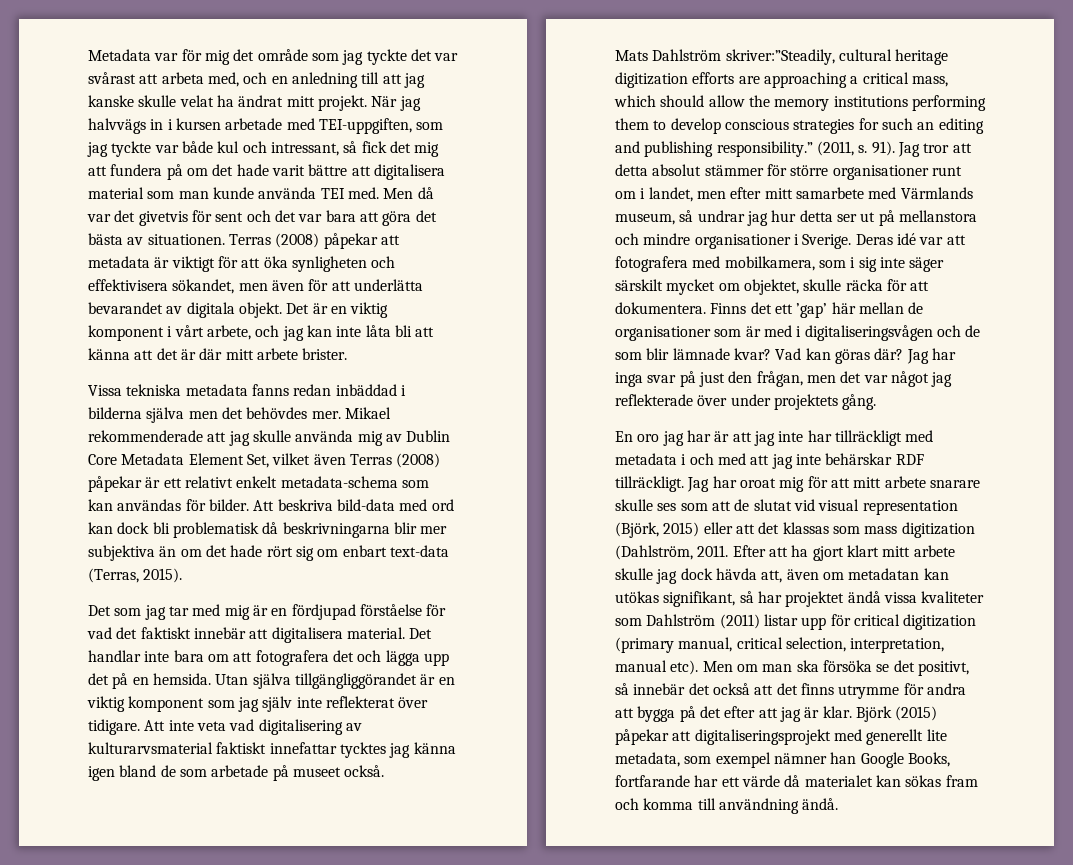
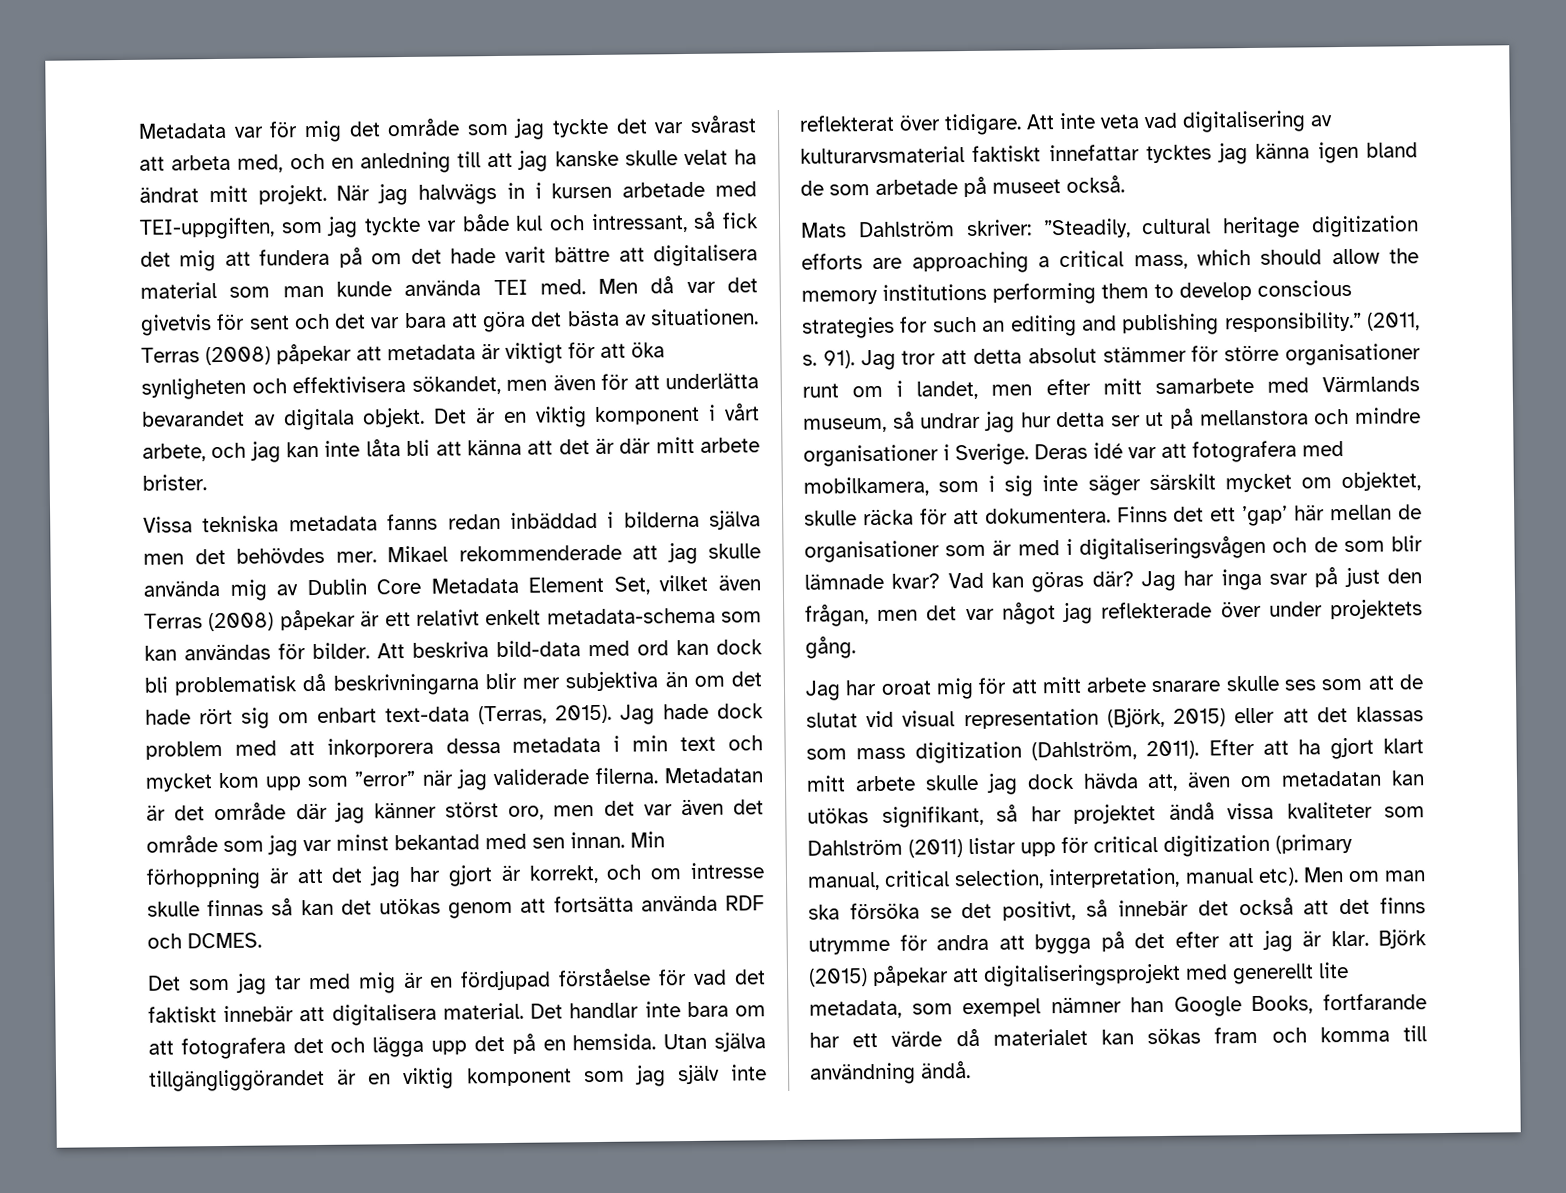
+ Jag hade dock problem med att inkorporera dessa metadata i min text och mycket kom upp som ”error” när jag validerade filerna. Metadatan är det område där jag känner störst oro, men det var även det område som jag var minst bekantad med sen innan. Min förhoppning är att det jag har gjort är korrekt, och om intresse skulle finnas så kan det utökas genom att fortsätta använda RDF och DCMES.
- Mats Dahlström skriver:”Steadily, cultural heritage digitization efforts are approaching a critical mass, which should allow the memory institutions performing them to develop conscious strategies for such an editing and publishing responsibility.”
+ Mats Dahlström skriver: ”Steadily, cultural heritage digitization efforts are approaching a critical mass, which should allow the memory institutions performing them to develop conscious strategies for such an editing and publishing responsibility.”
- En oro jag har är att jag inte har tillräckligt med metadata i och med att jag inte behärskar RDF tillräckligt. Jag har oroat mig för att mitt arbete snarare skulle ses som att de slutat vid visual representation (Björk, 2015) eller att det klassas som mass digitization (Dahlström, 2011.
+ Jag har oroat mig för att mitt arbete snarare skulle ses som att de slutat vid visual representation (Björk, 2015) eller att det klassas som mass digitization (Dahlström, 2011).

